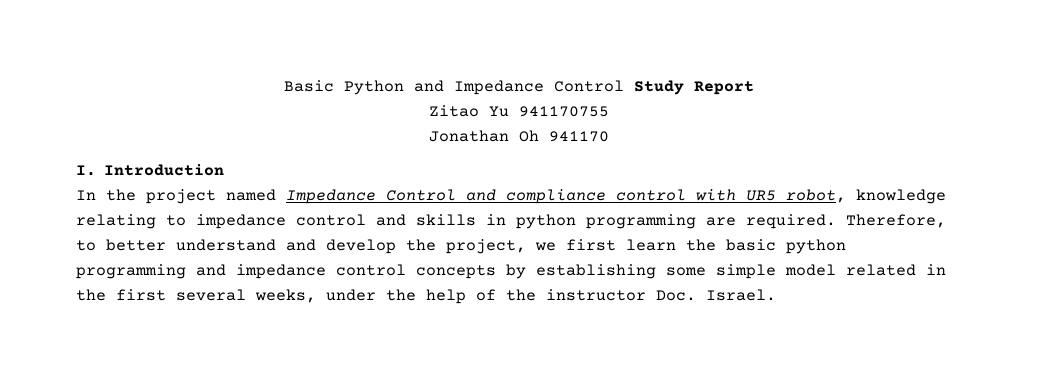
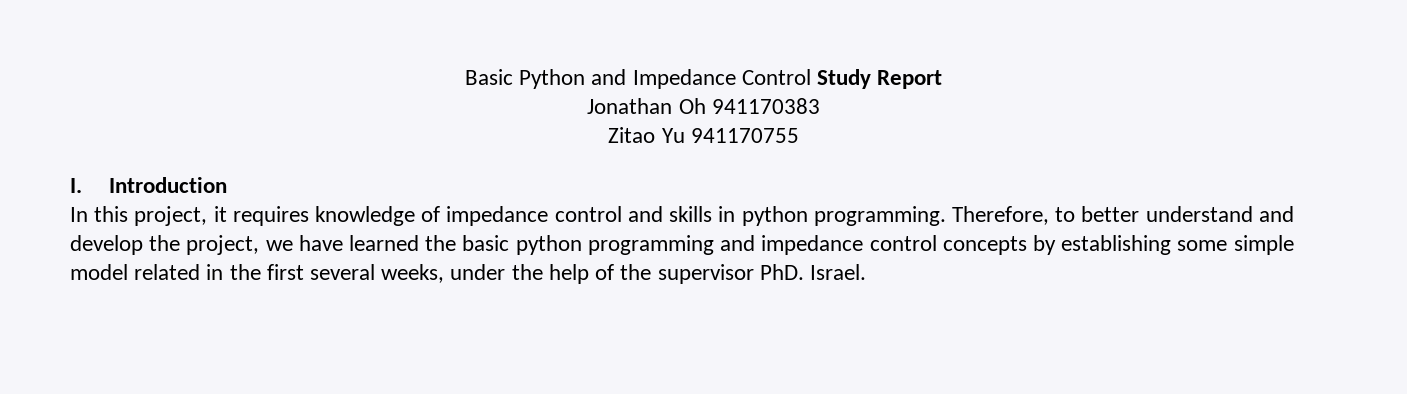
+ Jonathan Oh 941170383
- Jonathan Oh 941170
- In the project named Impedance Control and compliance control with UR5 robot, knowledge relating to impedance control and skills in python programming are required.
+ In this project, it requires knowledge of impedance control and skills in python programming.
- Therefore, to better understand and develop the project, we first learn the basic python programming and impedance control concepts by establishing some simple model related in the first several weeks, under the help of the instructor Doc. Israel.
+ Therefore, to better understand and develop the project, we have learned the basic python programming and impedance control concepts by establishing some simple model related in the first several weeks, under the help of the supervisor PhD. Israel.

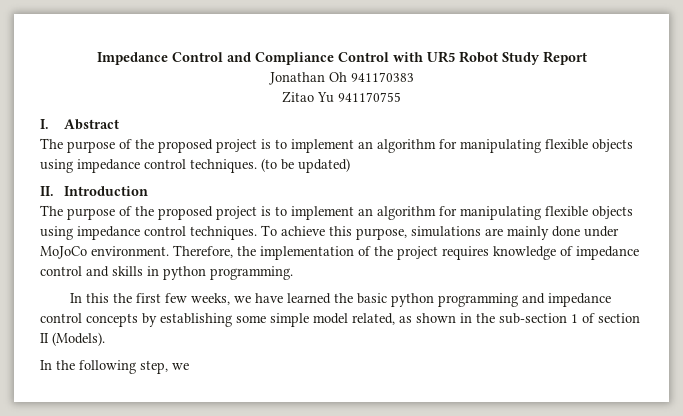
- Basic Python and Impedance Control Study Report
+ Impedance Control and Compliance Control with UR5 Robot Study Report
- I. Introduction
- In this project, it requires knowledge of impedance control and skills in python programming. Therefore, to better understand and develop the project, we have learned the basic python programming and impedance control concepts by establishing some simple model related in the first several weeks, under the help of the supervisor PhD. Israel.
+ I. Abstract
+ The purpose of the proposed project is to implement an algorithm for manipulating flexible objects using impedance control techniques. (to be updated)
+ II. Introduction
+ The purpose of the proposed project is to implement an algorithm for manipulating flexible objects using impedance control techniques. To achieve this purpose, simulations are mainly done under MoJoCo environment. Therefore, the implementation of the project requires knowledge of impedance control and skills in python programming.
+ In this the first few weeks, we have learned the basic python programming and impedance control concepts by establishing some simple model related, as shown in the sub-section 1 of section II (Models).
+ In the following step, we

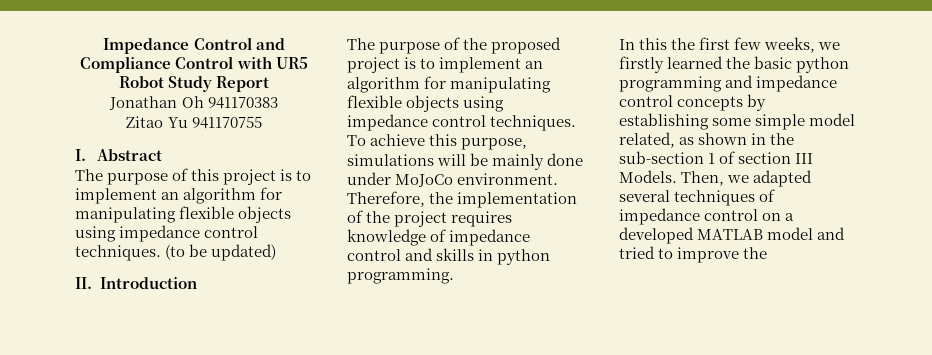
  I. Abstract
- The purpose of the proposed project is to implement an algorithm for manipulating flexible objects using impedance control techniques.
+ The purpose of this project is to implement an algorithm for manipulating flexible objects using impedance control techniques.
- To achieve this purpose, simulations are mainly done under MoJoCo environment.
+ To achieve this purpose, simulations will be mainly done under MoJoCo environment.
- In this the first few weeks, we have learned the basic python programming and impedance control concepts by establishing some simple model related, as shown in the sub-section 1 of section II (Models).
- In the following step, we
+ In this the first few weeks, we firstly learned the basic python programming and impedance control concepts by establishing some simple model related, as shown in the sub-section 1 of section III Models. Then, we adapted several techniques of impedance control on a developed MATLAB model and tried to improve the

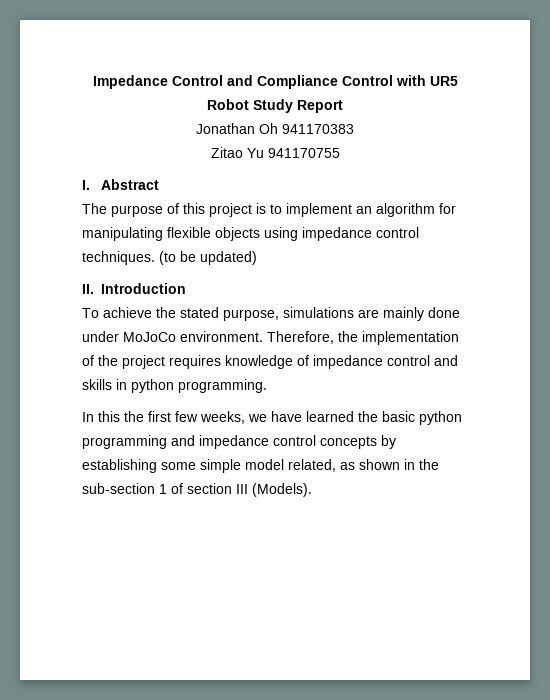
- The purpose of the proposed project is to implement an algorithm for manipulating flexible objects using impedance control techniques. To achieve this purpose, simulations will be mainly done under MoJoCo environment.
+ To achieve the stated purpose, simulations are mainly done under MoJoCo environment.
- In this the first few weeks, we firstly learned the basic python programming and impedance control concepts by establishing some simple model related, as shown in the sub-section 1 of section III Models. Then, we adapted several techniques of impedance control on a developed MATLAB model and tried to improve the
+ In this the first few weeks, we have learned the basic python programming and impedance control concepts by establishing some simple model related, as shown in the sub-section 1 of section III (Models).

